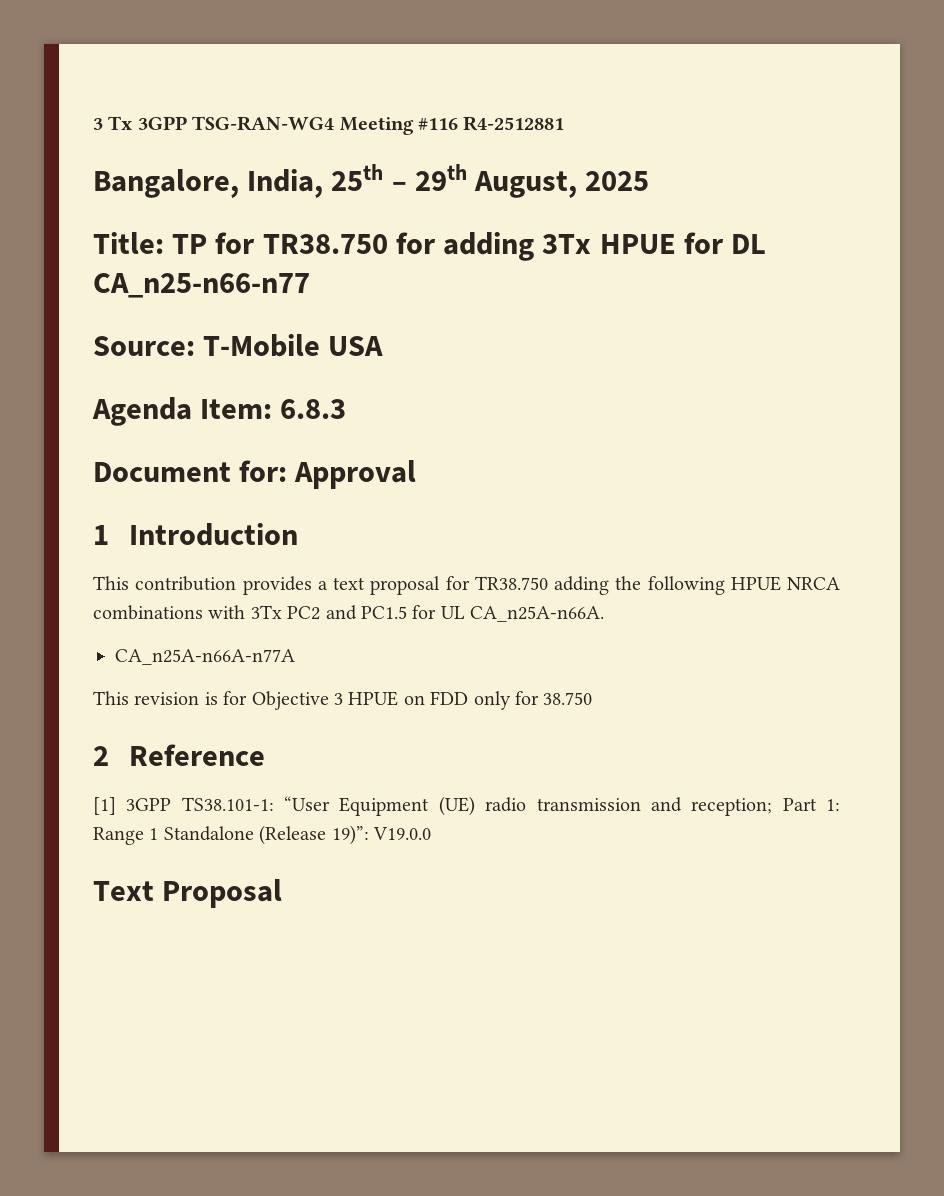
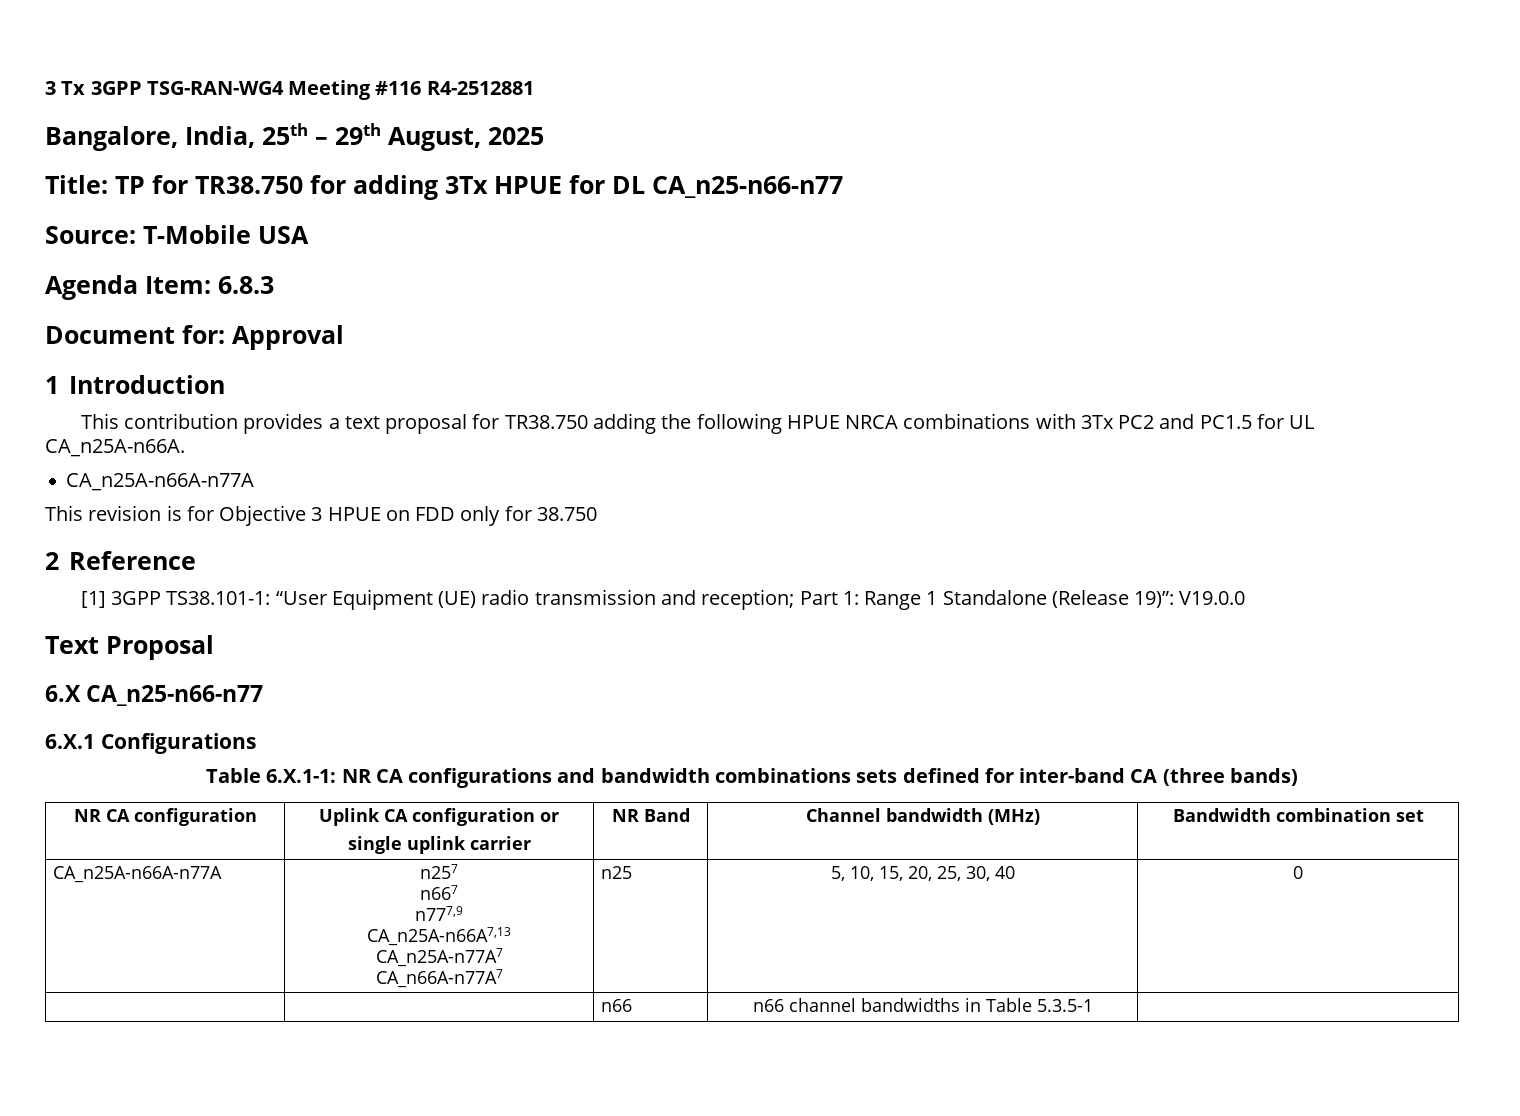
+ 6.X CA_n25-n66-n77
+ 6.X.1 Configurations
+ Table 6.X.1-1: NR CA configurations and bandwidth combinations sets defined for inter-band CA (three bands)
+ NR CA configuration | Uplink CA configuration or
+ single uplink carrier | NR Band | Channel bandwidth (MHz) | Bandwidth combination set
+ CA_n25A-n66A-n77A | n257
+ n667
+ n777,9
+ CA_n25A-n66A7,13
+ CA_n25A-n77A7
+ CA_n66A-n77A7 | n25 | 5, 10, 15, 20, 25, 30, 40 | 0
+ | | n66 | n66 channel bandwidths in Table 5.3.5-1 |

